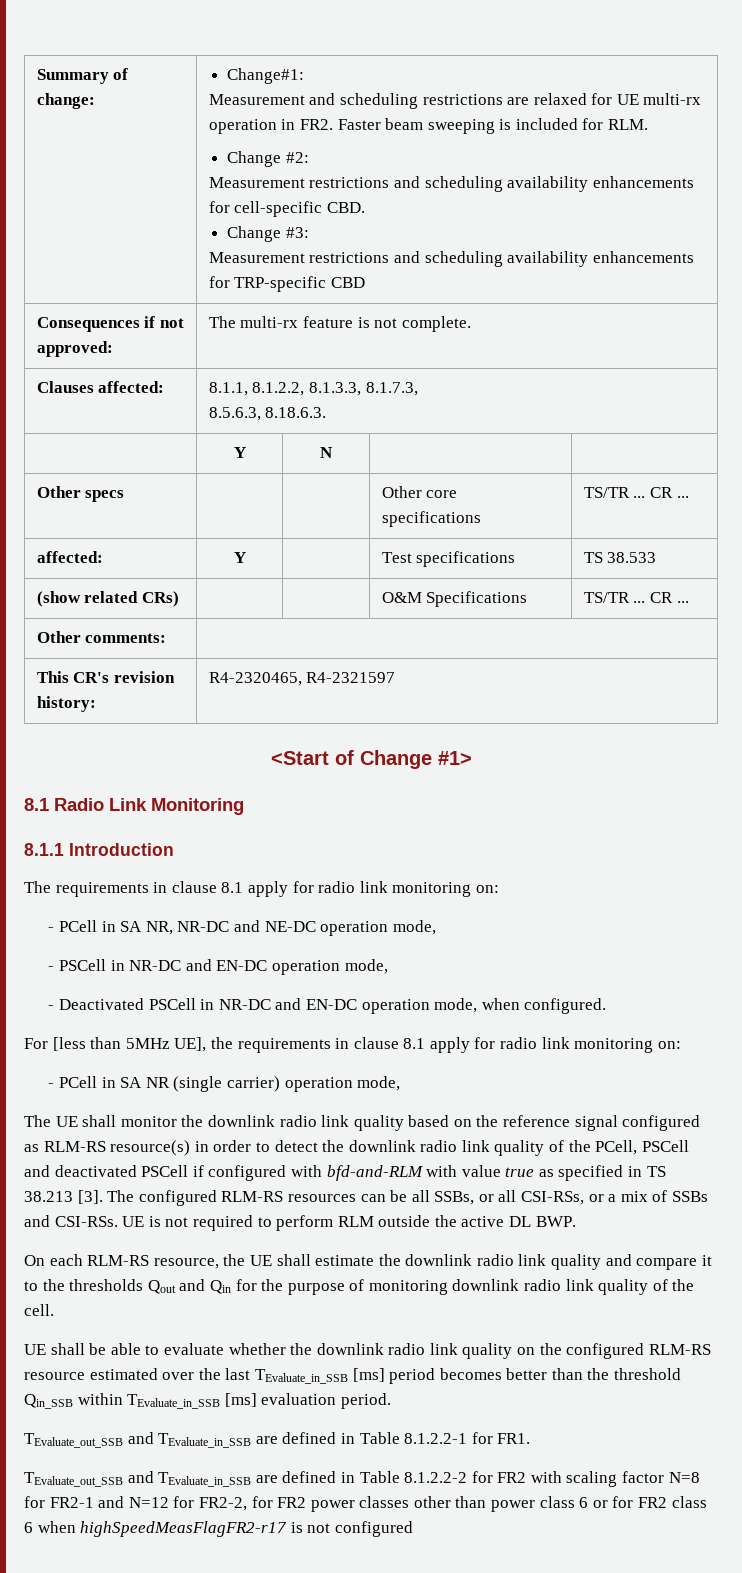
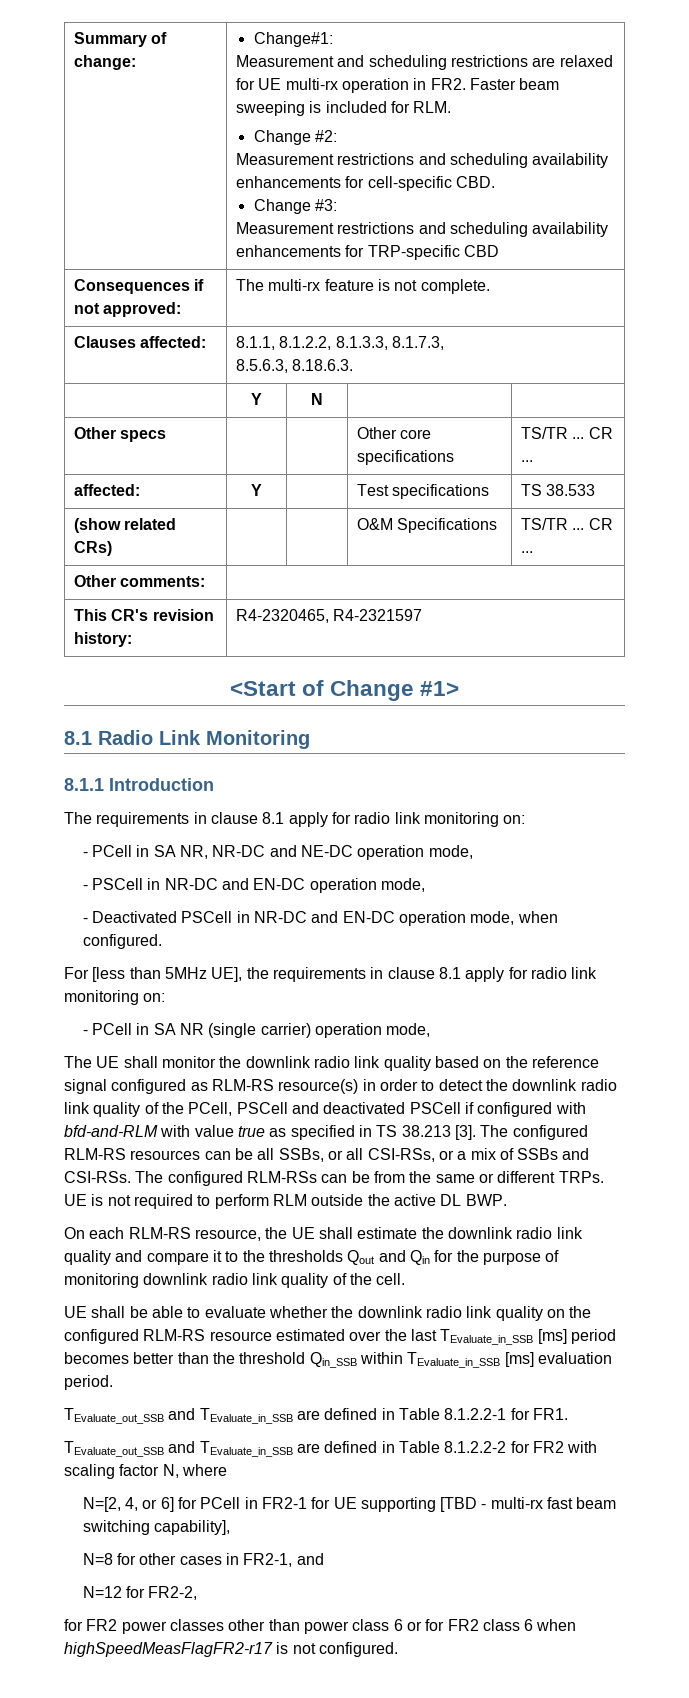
+ The configured RLM-RSs can be from the same or different TRPs.
- TEvaluate_out_SSB and TEvaluate_in_SSB are defined in Table 8.1.2.2-2 for FR2 with scaling factor N=8 for FR2-1 and N=12 for FR2-2, for FR2 power classes other than power class 6 or for FR2 class 6 when highSpeedMeasFlagFR2-r17 is not configured
+ TEvaluate_out_SSB and TEvaluate_in_SSB are defined in Table 8.1.2.2-2 for FR2 with scaling factor N, where
+ N=[2, 4, or 6] for PCell in FR2-1 for UE supporting [TBD - multi-rx fast beam switching capability],
+ N=8 for other cases in FR2-1, and
+ N=12 for FR2-2,
+ for FR2 power classes other than power class 6 or for FR2 class 6 when highSpeedMeasFlagFR2-r17 is not configured.

